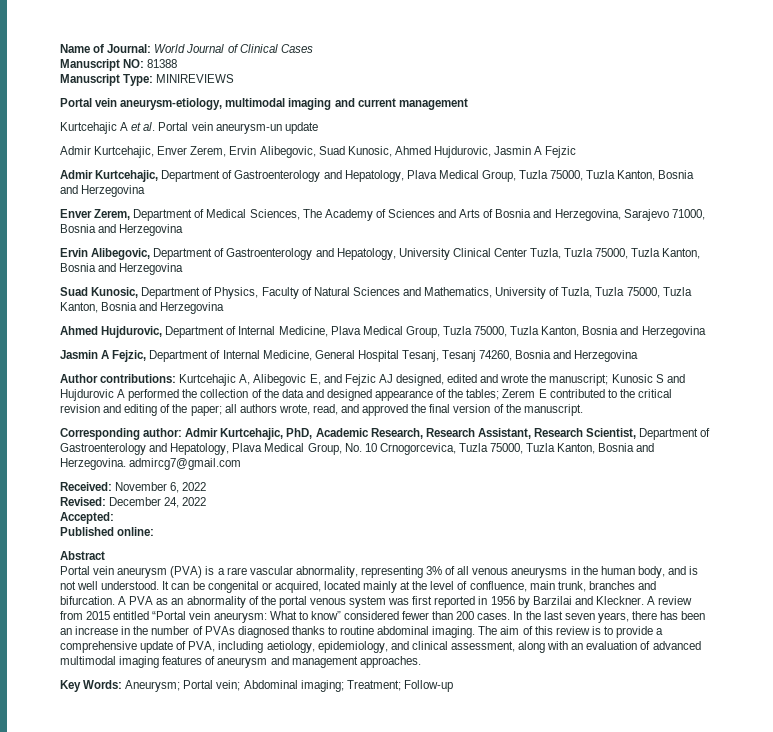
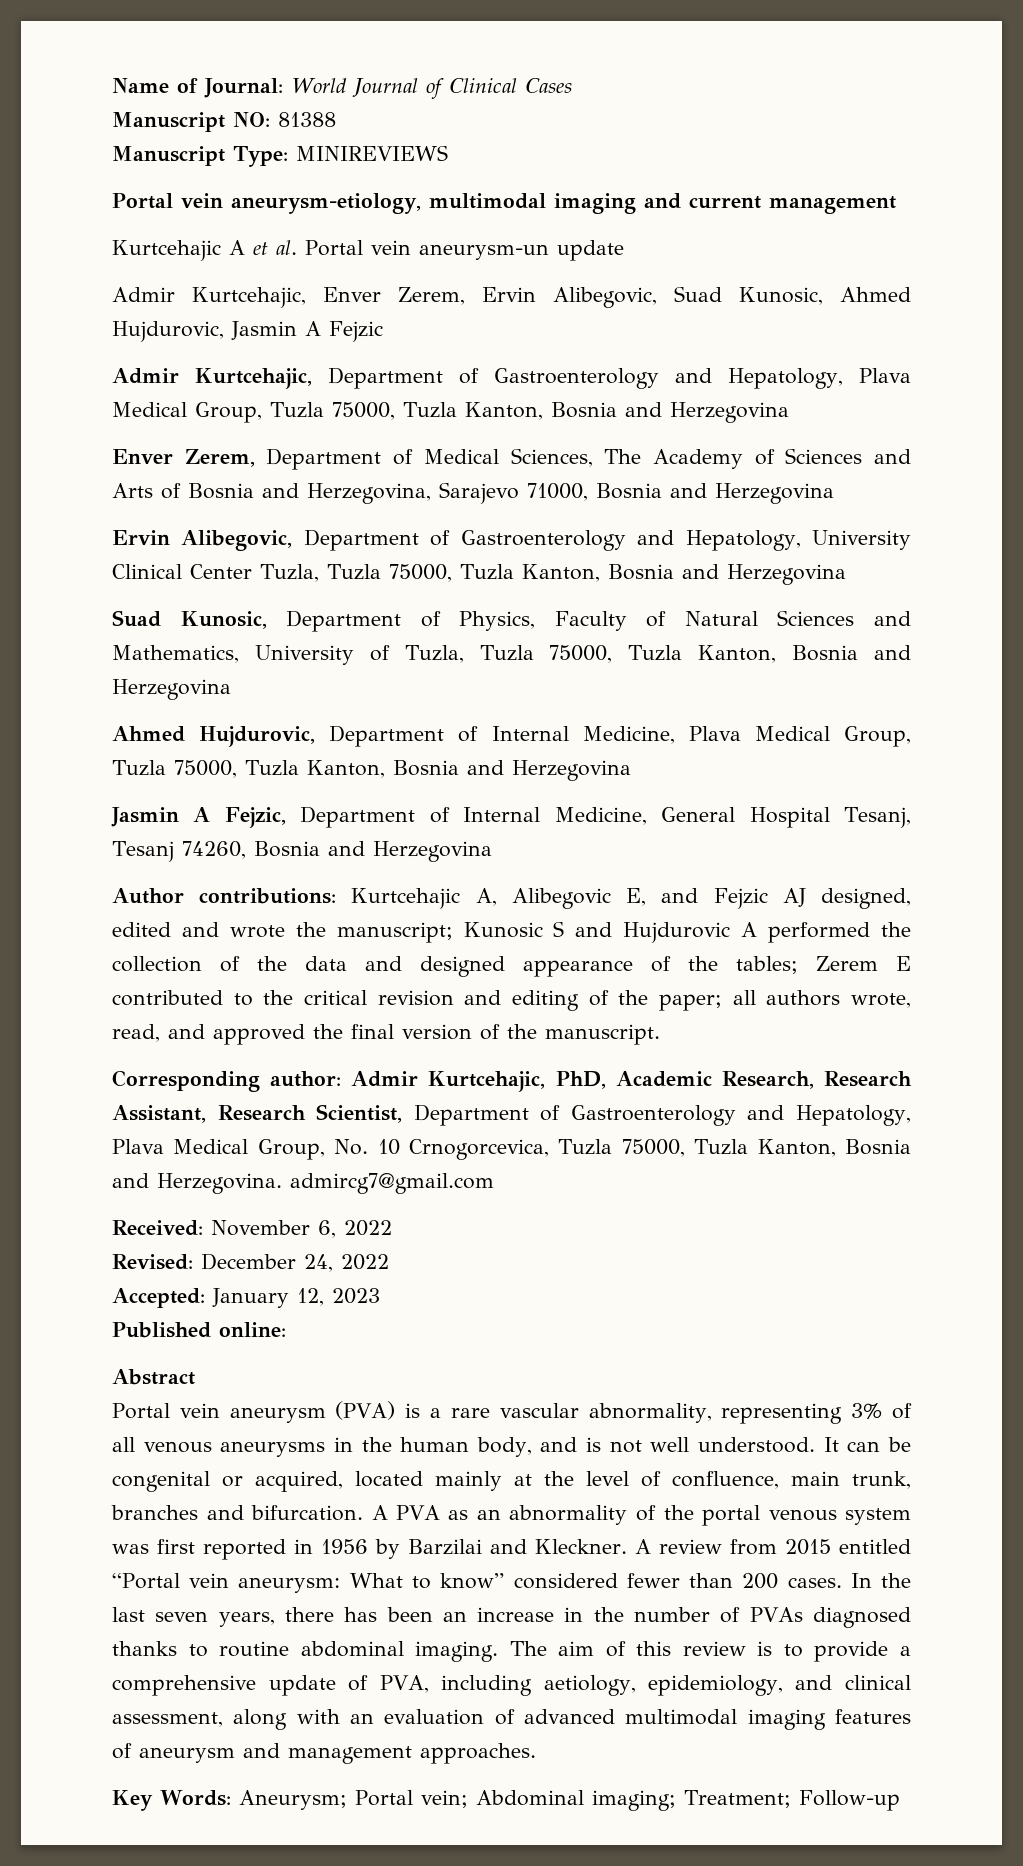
- Accepted:
+ Accepted: January 12, 2023

